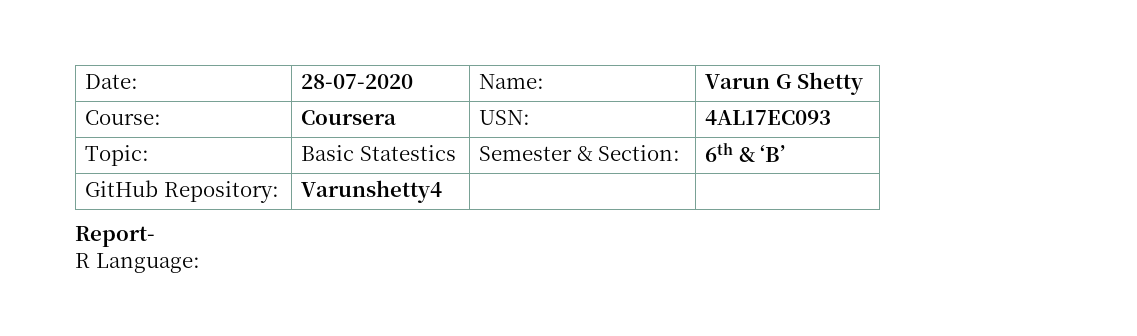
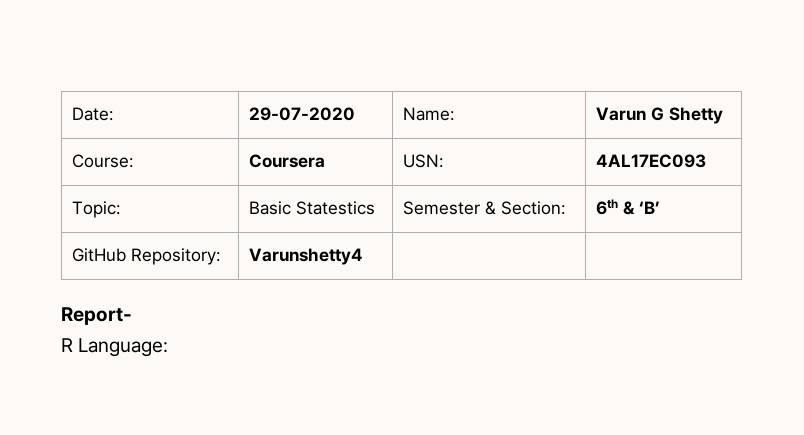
- Date: | 28-07-2020 | Name: | Varun G Shetty
+ Date: | 29-07-2020 | Name: | Varun G Shetty

